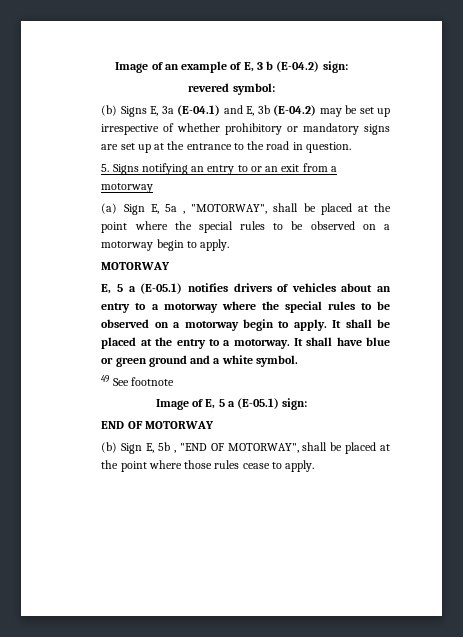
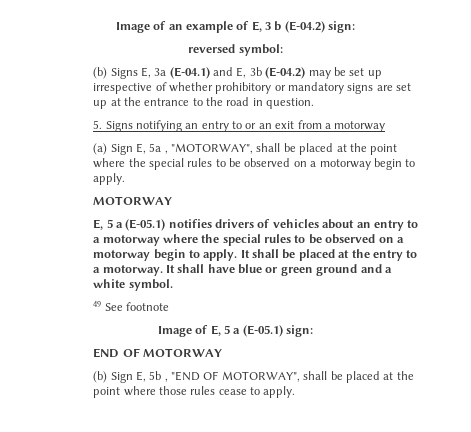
- revered symbol:
+ reversed symbol:

